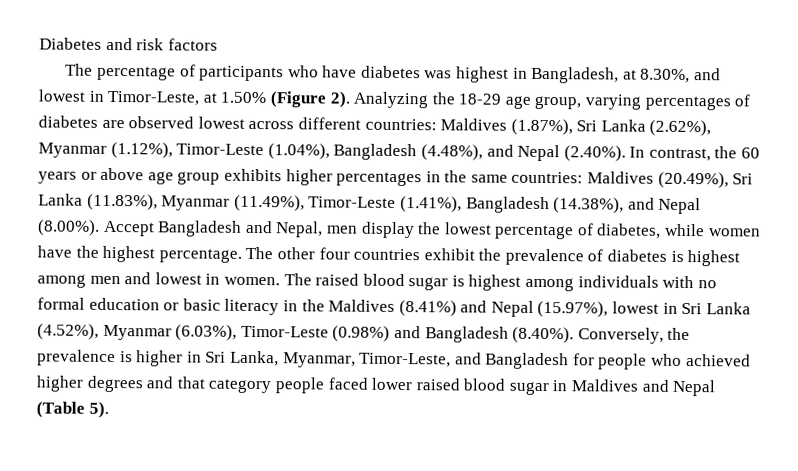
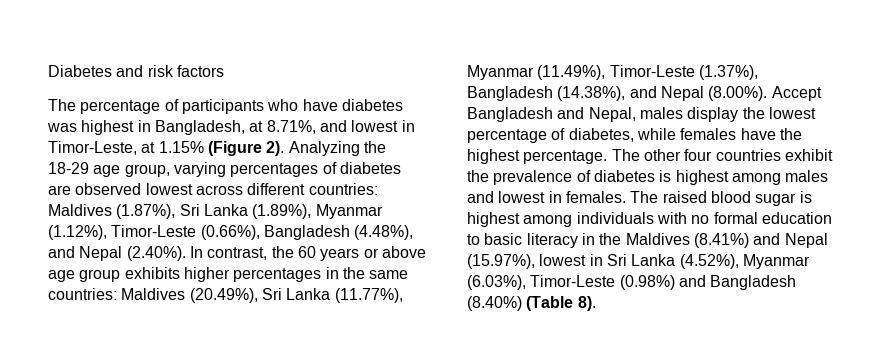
- The percentage of participants who have diabetes was highest in Bangladesh, at 8.30%, and lowest in Timor-Leste, at 1.50% (Figure 2).
+ The percentage of participants who have diabetes was highest in Bangladesh, at 8.71%, and lowest in Timor-Leste, at 1.15% (Figure 2).
- Maldives (1.87%), Sri Lanka (2.62%), Myanmar (1.12%), Timor-Leste (1.04%), Bangladesh (4.48%), and Nepal (2.40%). In contrast, the 60 years or above age group exhibits higher percentages in the same countries:
+ Maldives (1.87%), Sri Lanka (1.89%), Myanmar (1.12%), Timor-Leste (0.66%), Bangladesh (4.48%), and Nepal (2.40%). In contrast, the 60 years or above age group exhibits higher percentages in the same countries:
- Maldives (20.49%), Sri Lanka (11.83%), Myanmar (11.49%), Timor-Leste (1.41%), Bangladesh (14.38%), and Nepal (8.00%). Accept Bangladesh and Nepal, men display the lowest percentage of diabetes, while women have the highest percentage.
+ Maldives (20.49%), Sri Lanka (11.77%), Myanmar (11.49%), Timor-Leste (1.37%), Bangladesh (14.38%), and Nepal (8.00%). Accept Bangladesh and Nepal, males display the lowest percentage of diabetes, while females have the highest percentage.
- The other four countries exhibit the prevalence of diabetes is highest among men and lowest in women.
+ The other four countries exhibit the prevalence of diabetes is highest among males and lowest in females.
- The raised blood sugar is highest among individuals with no formal education or basic literacy in the Maldives (8.41%) and Nepal (15.97%), lowest in Sri Lanka (4.52%), Myanmar (6.03%), Timor-Leste (0.98%) and Bangladesh (8.40%). Conversely, the prevalence is higher in Sri Lanka, Myanmar, Timor-Leste, and Bangladesh for people who achieved higher degrees and that category people faced lower raised blood sugar in Maldives and Nepal (Table 5).
+ The raised blood sugar is highest among individuals with no formal education to basic literacy in the Maldives (8.41%) and Nepal (15.97%), lowest in Sri Lanka (4.52%), Myanmar (6.03%), Timor-Leste (0.98%) and Bangladesh (8.40%) (Table 8).

